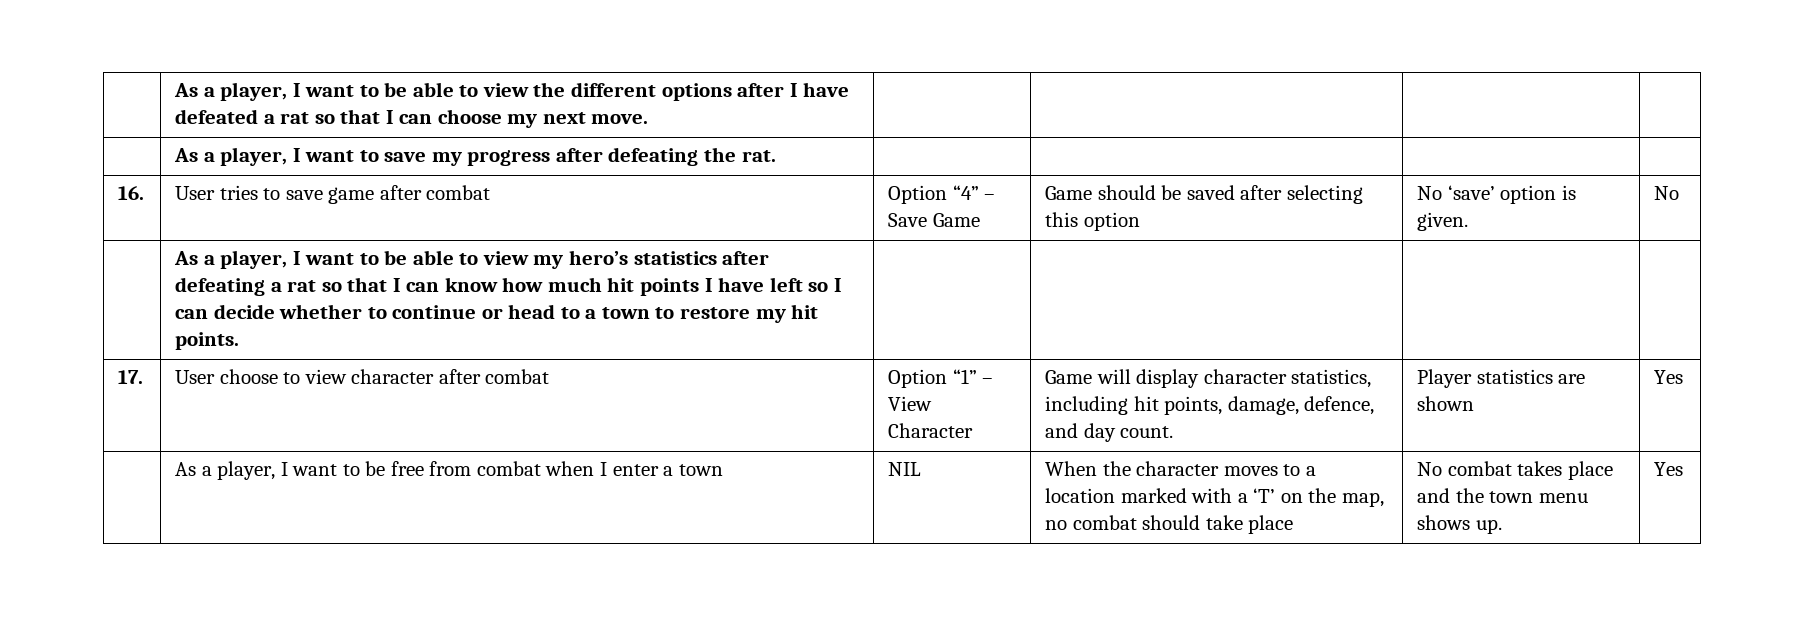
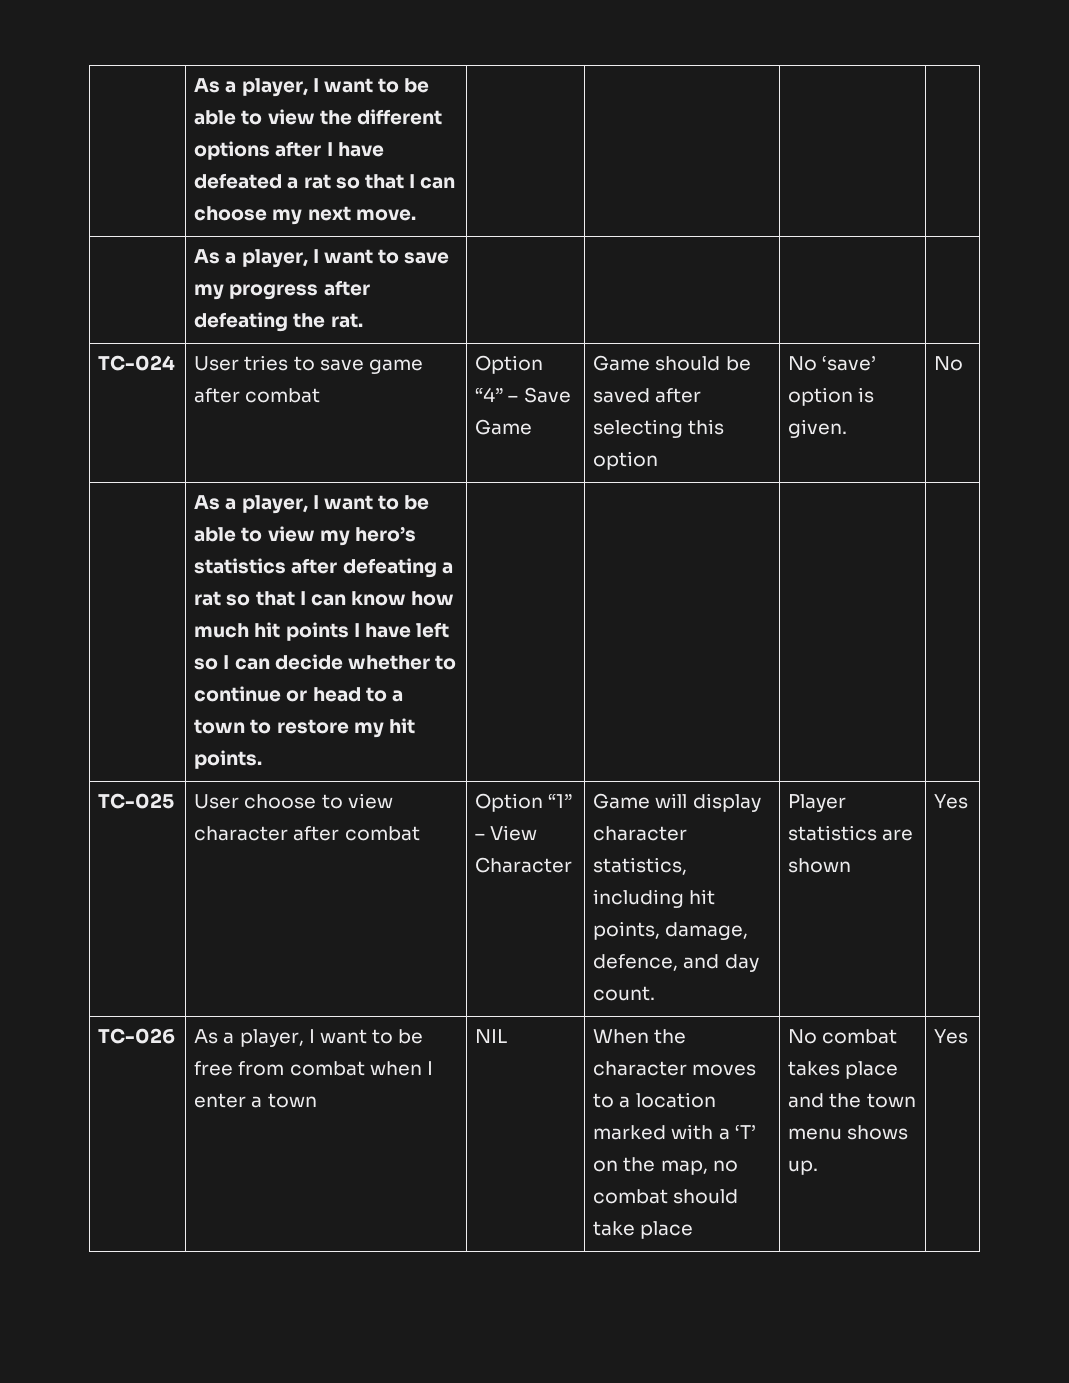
- 16. | User tries to save game after combat | Option “4” – Save Game | Game should be saved after selecting this option | No ‘save’ option is given. | No
+ TC-024 | User tries to save game after combat | Option “4” – Save Game | Game should be saved after selecting this option | No ‘save’ option is given. | No
- 17. | User choose to view character after combat | Option “1” – View Character | Game will display character statistics, including hit points, damage, defence, and day count. | Player statistics are shown | Yes
+ TC-025 | User choose to view character after combat | Option “1” – View Character | Game will display character statistics, including hit points, damage, defence, and day count. | Player statistics are shown | Yes
+ TC-026

